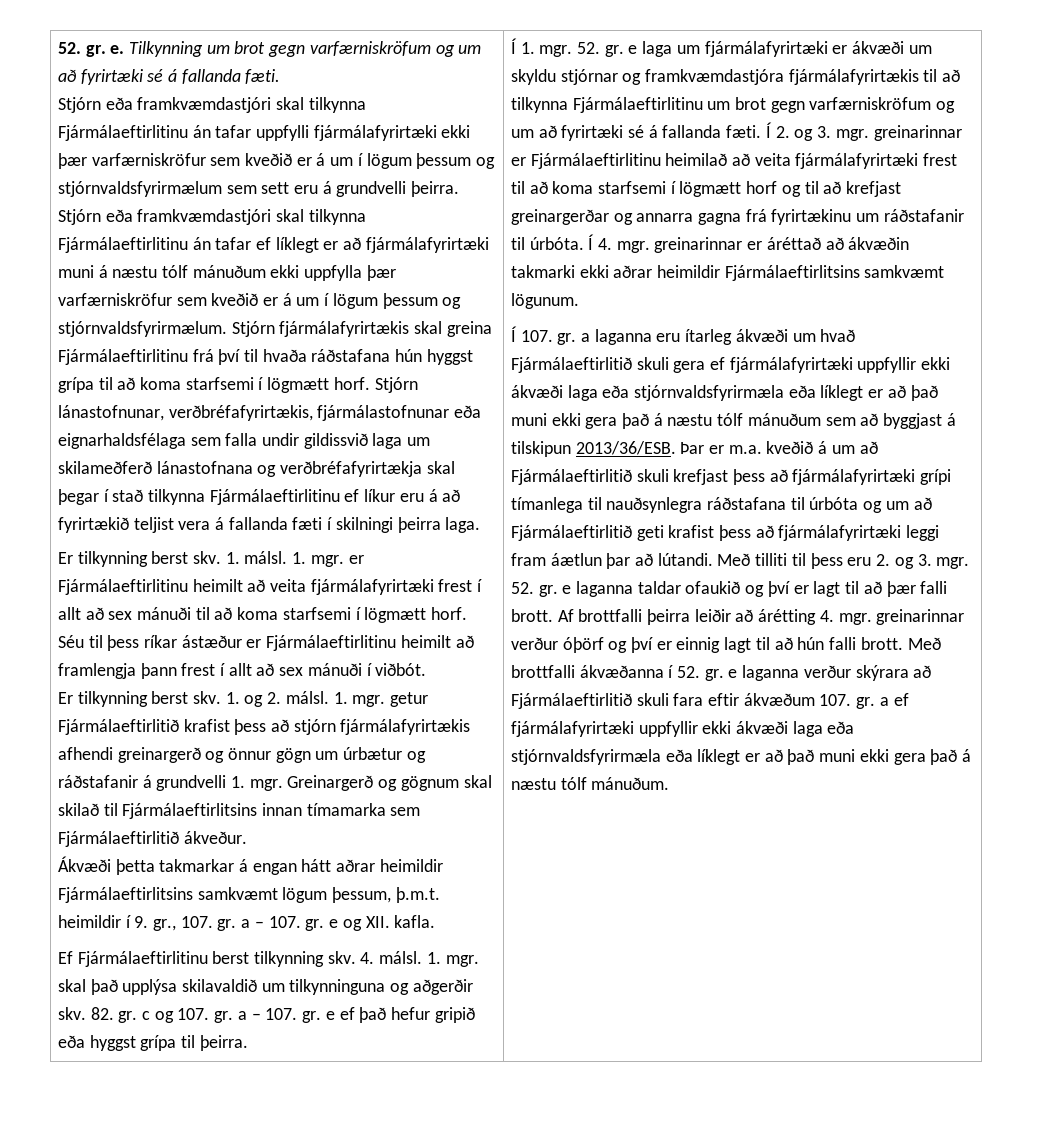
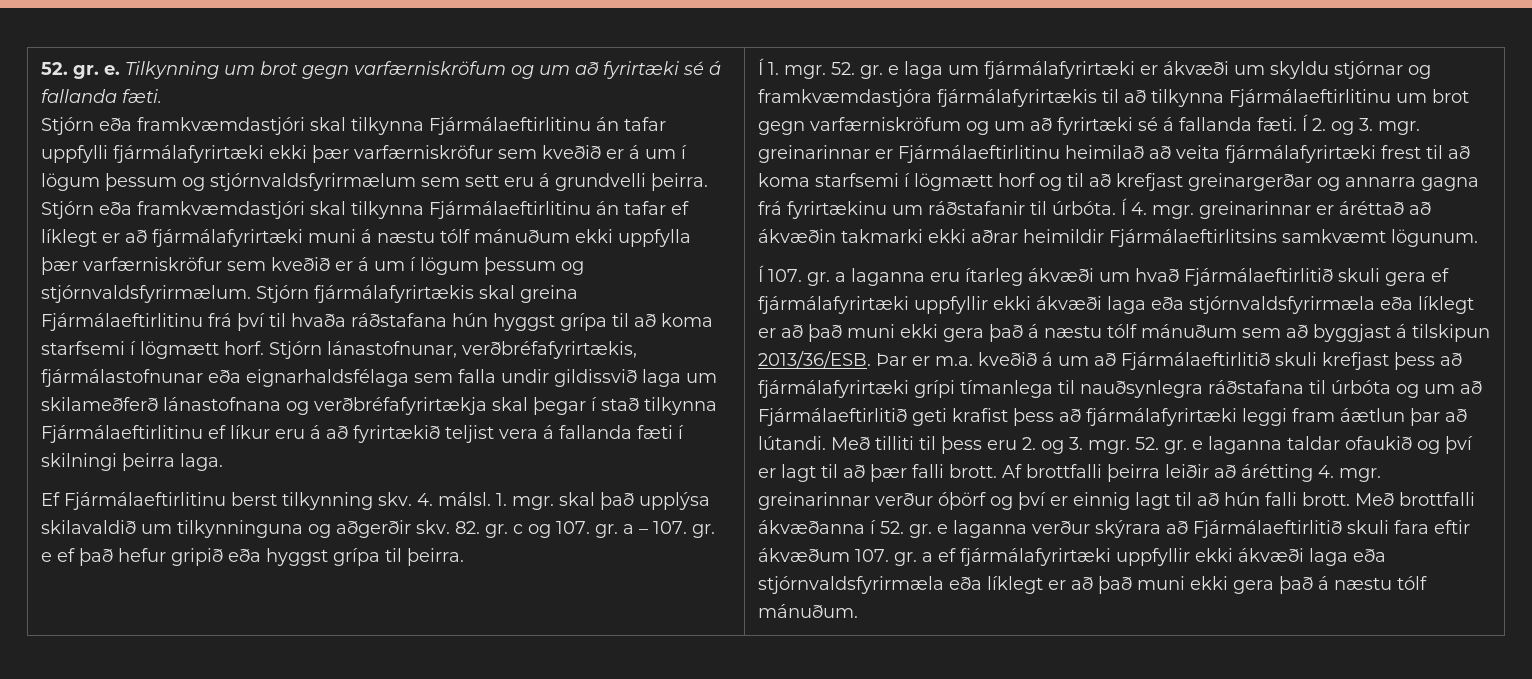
- Er tilkynning berst skv. 1. málsl. 1. mgr. er Fjármálaeftirlitinu heimilt að veita fjármálafyrirtæki frest í allt að sex mánuði til að koma starfsemi í lögmætt horf. Séu til þess ríkar ástæður er Fjármálaeftirlitinu heimilt að framlengja þann frest í allt að sex mánuði í viðbót.
- Er tilkynning berst skv. 1. og 2. málsl. 1. mgr. getur Fjármálaeftirlitið krafist þess að stjórn fjármálafyrirtækis afhendi greinargerð og önnur gögn um úrbætur og ráðstafanir á grundvelli 1. mgr. Greinargerð og gögnum skal skilað til Fjármálaeftirlitsins innan tímamarka sem Fjármálaeftirlitið ákveður.
- Ákvæði þetta takmarkar á engan hátt aðrar heimildir Fjármálaeftirlitsins samkvæmt lögum þessum, þ.m.t. heimildir í 9. gr., 107. gr. a – 107. gr. e og XII. kafla.

